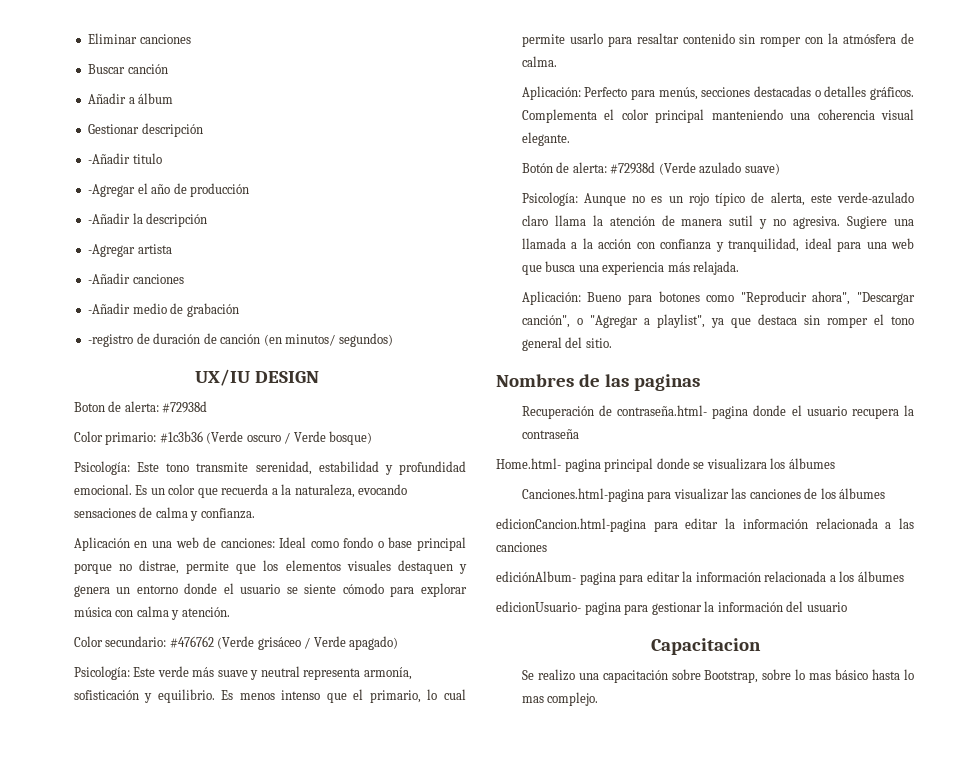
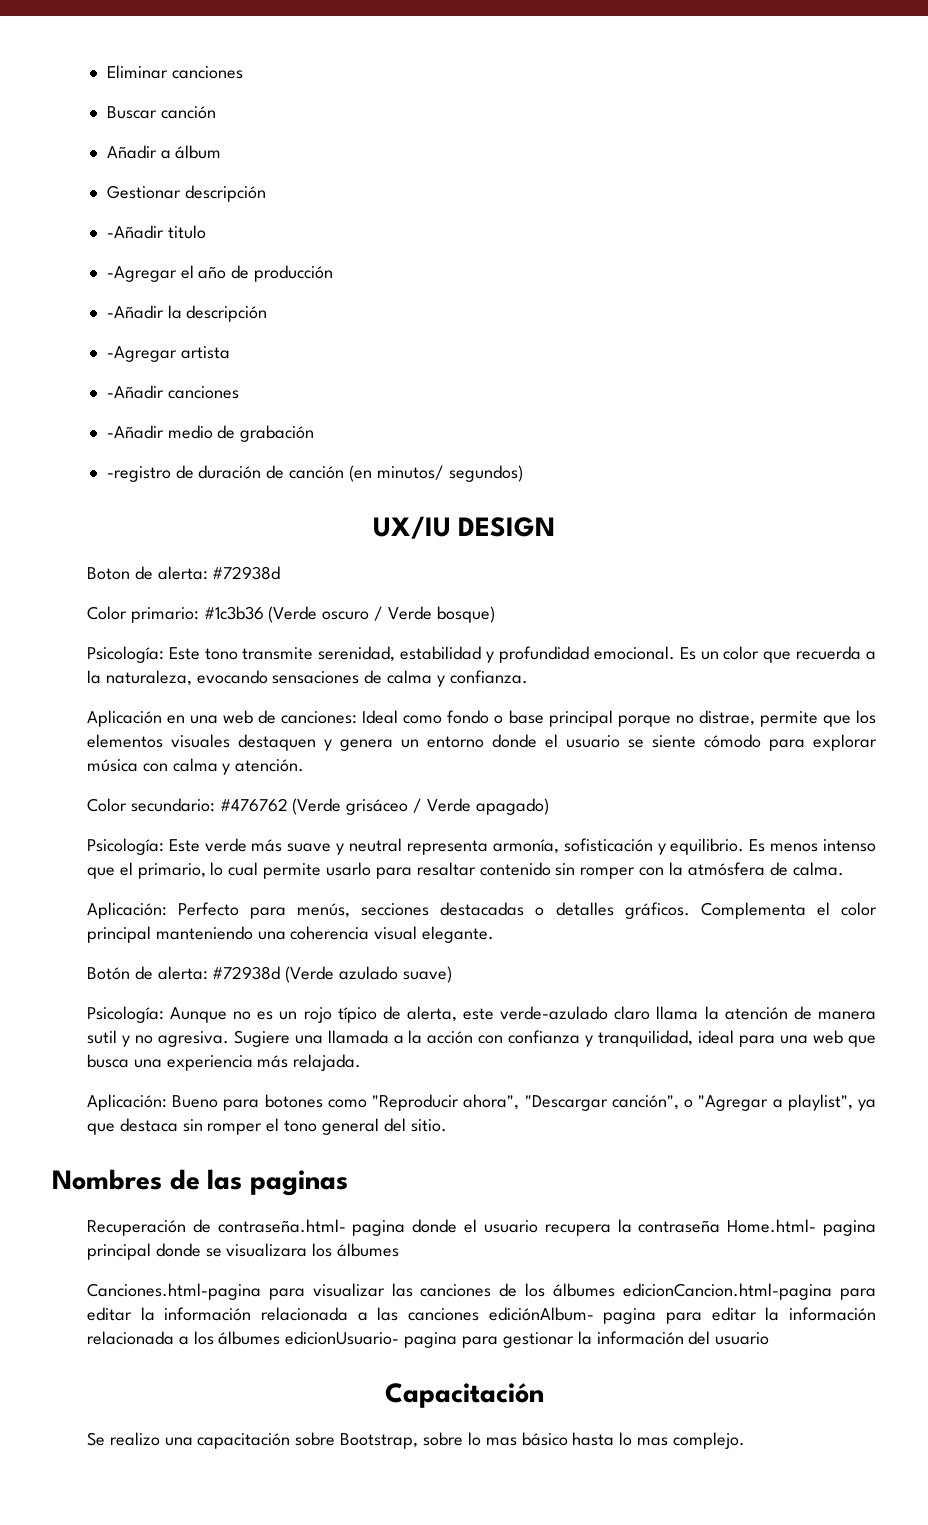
- Recuperación de contraseña.html- pagina donde el usuario recupera la contraseña
- Home.html- pagina principal donde se visualizara los álbumes
+ Recuperación de contraseña.html- pagina donde el usuario recupera la contraseña Home.html- pagina principal donde se visualizara los álbumes
- Canciones.html-pagina para visualizar las canciones de los álbumes
- edicionCancion.html-pagina para editar la información relacionada a las canciones
- ediciónAlbum- pagina para editar la información relacionada a los álbumes
- edicionUsuario- pagina para gestionar la información del usuario
+ Canciones.html-pagina para visualizar las canciones de los álbumes edicionCancion.html-pagina para editar la información relacionada a las canciones ediciónAlbum- pagina para editar la información relacionada a los álbumes edicionUsuario- pagina para gestionar la información del usuario
- Capacitacion
+ Capacitación

